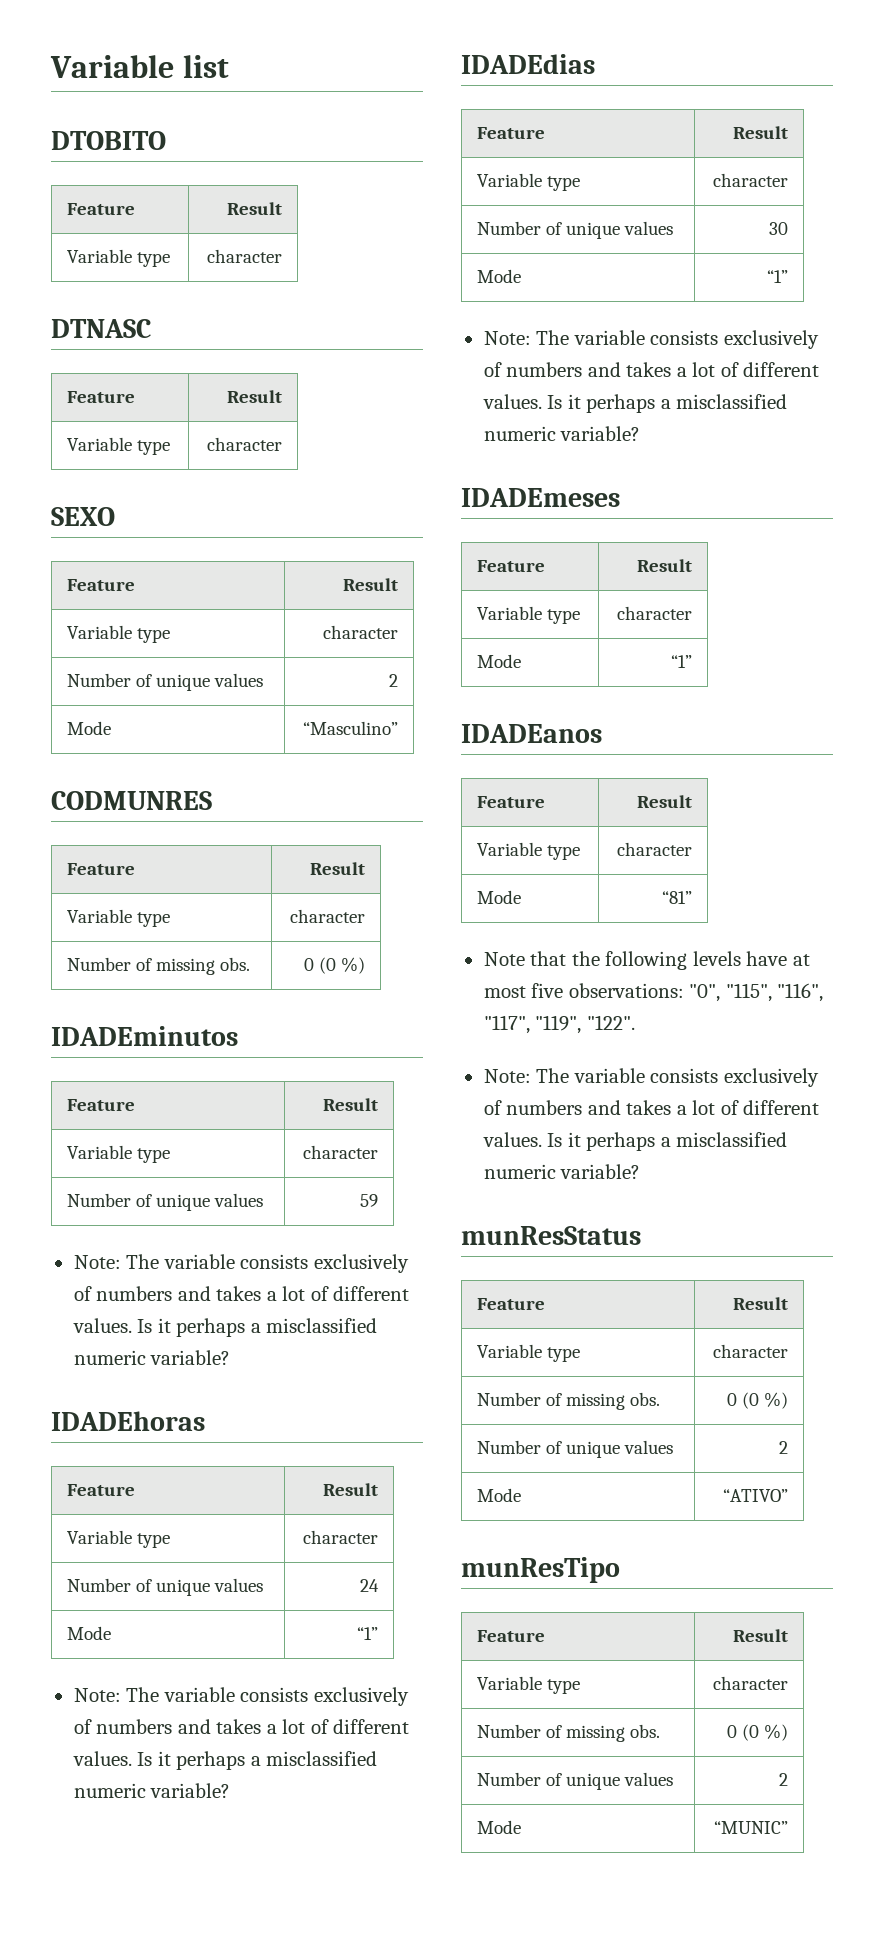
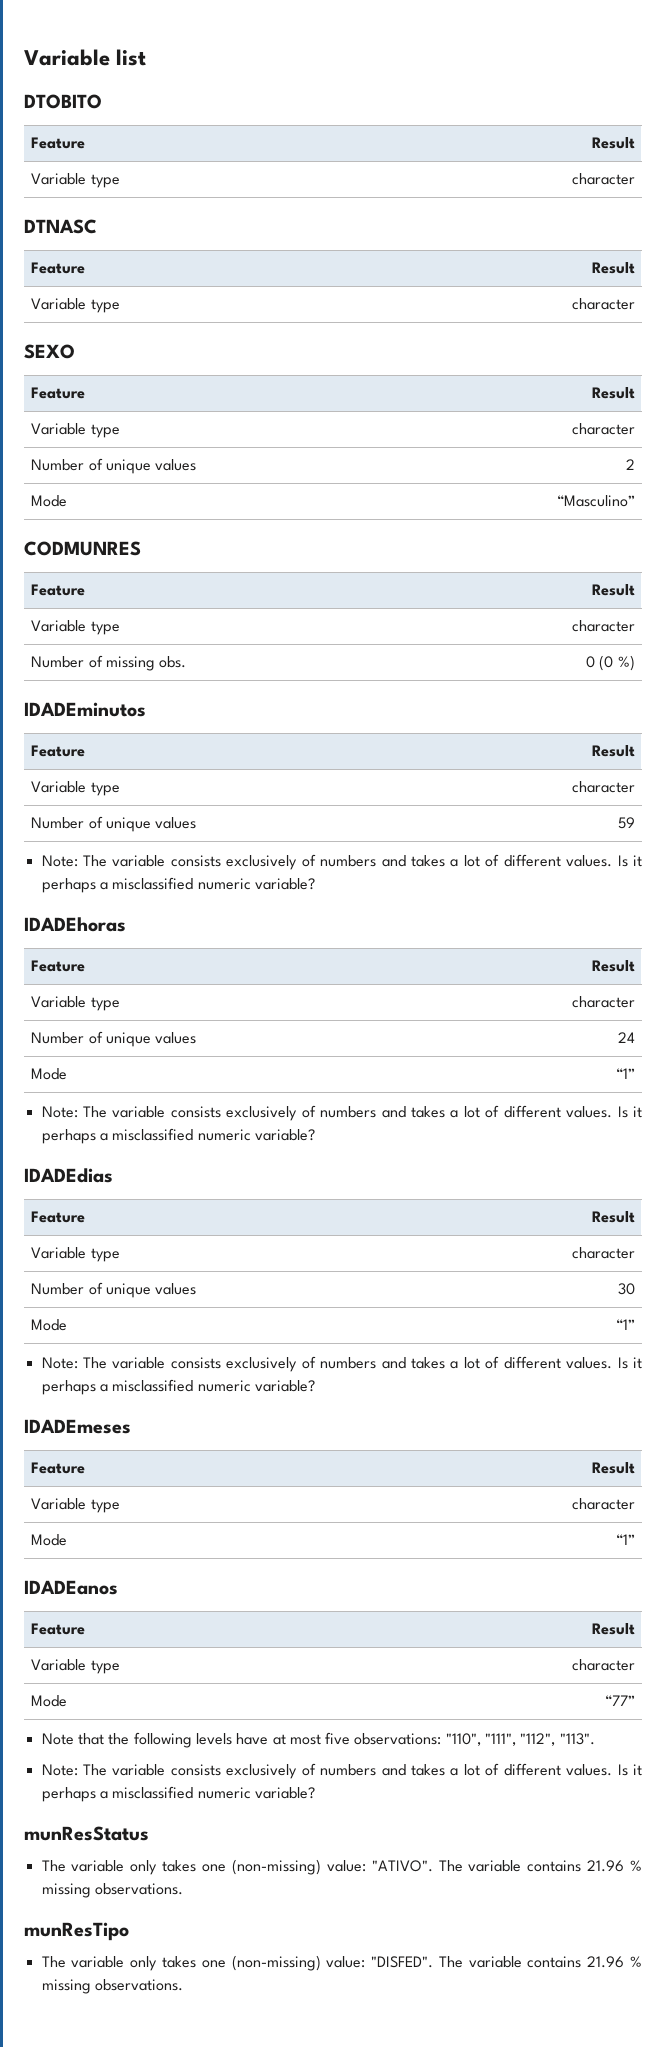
- Mode | “81”
+ Mode | “77”
- Note that the following levels have at most five observations: "0", "115", "116", "117", "119", "122".
+ Note that the following levels have at most five observations: "110", "111", "112", "113".
  munResStatus
- Feature | Result
- Variable type | character
- Number of missing obs. | 0 (0 %)
- Number of unique values | 2
- Mode | “ATIVO”
+ The variable only takes one (non-missing) value: "ATIVO". The variable contains 21.96 % missing observations.
  munResTipo
- Feature | Result
- Variable type | character
- Number of missing obs. | 0 (0 %)
- Number of unique values | 2
- Mode | “MUNIC”
+ The variable only takes one (non-missing) value: "DISFED". The variable contains 21.96 % missing observations.

